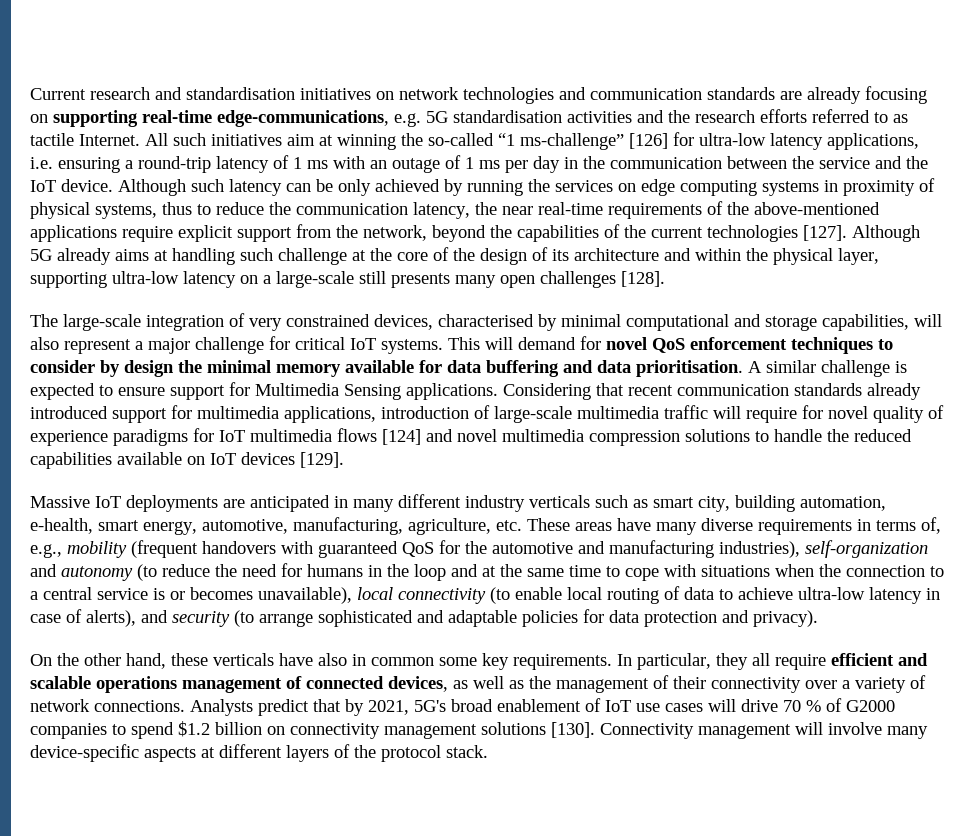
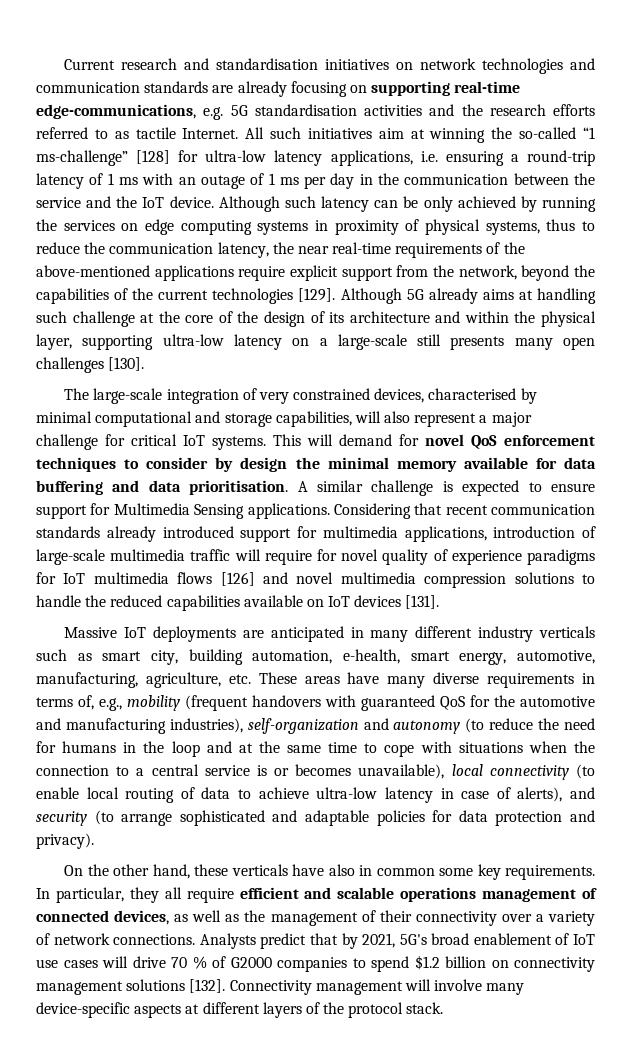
- All such initiatives aim at winning the so-called “1 ms-challenge” [126] for ultra-low latency applications, i.e. ensuring a round-trip latency of 1 ms with an outage of 1 ms per day in the communication between the service and the IoT device.
+ All such initiatives aim at winning the so-called “1 ms-challenge” [128] for ultra-low latency applications, i.e. ensuring a round-trip latency of 1 ms with an outage of 1 ms per day in the communication between the service and the IoT device.
- Although such latency can be only achieved by running the services on edge computing systems in proximity of physical systems, thus to reduce the communication latency, the near real-time requirements of the above-mentioned applications require explicit support from the network, beyond the capabilities of the current technologies [127].
+ Although such latency can be only achieved by running the services on edge computing systems in proximity of physical systems, thus to reduce the communication latency, the near real-time requirements of the above-mentioned applications require explicit support from the network, beyond the capabilities of the current technologies [129].
- Although 5G already aims at handling such challenge at the core of the design of its architecture and within the physical layer, supporting ultra-low latency on a large-scale still presents many open challenges [128].
+ Although 5G already aims at handling such challenge at the core of the design of its architecture and within the physical layer, supporting ultra-low latency on a large-scale still presents many open challenges [130].
- Considering that recent communication standards already introduced support for multimedia applications, introduction of large-scale multimedia traffic will require for novel quality of experience paradigms for IoT multimedia flows [124] and novel multimedia compression solutions to handle the reduced capabilities available on IoT devices [129].
+ Considering that recent communication standards already introduced support for multimedia applications, introduction of large-scale multimedia traffic will require for novel quality of experience paradigms for IoT multimedia flows [126] and novel multimedia compression solutions to handle the reduced capabilities available on IoT devices [131].
- Analysts predict that by 2021, 5G's broad enablement of IoT use cases will drive 70 % of G2000 companies to spend $1.2 billion on connectivity management solutions [130].
+ Analysts predict that by 2021, 5G's broad enablement of IoT use cases will drive 70 % of G2000 companies to spend $1.2 billion on connectivity management solutions [132].

